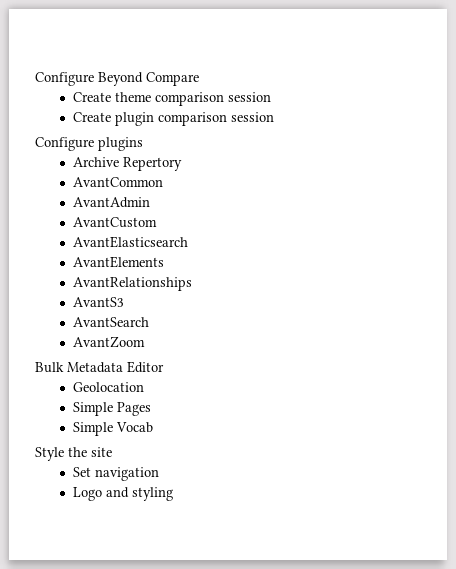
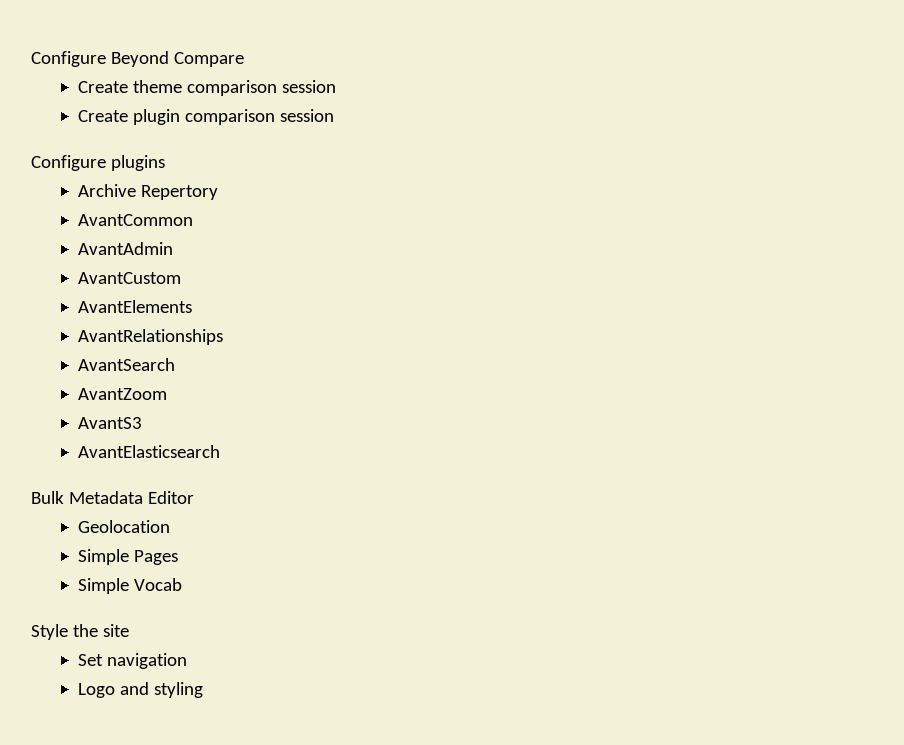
- AvantElasticsearch
- AvantS3
+ AvantS3
+ AvantElasticsearch

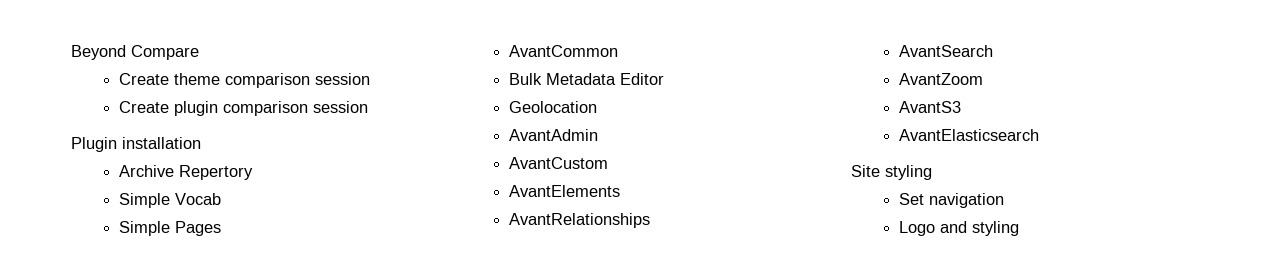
- Configure Beyond Compare
+ Beyond Compare
- Configure plugins
+ Plugin installation
+ Simple Vocab
+ Simple Pages
  AvantCommon
+ Bulk Metadata Editor
+ Geolocation
- Bulk Metadata Editor
- Geolocation
- Simple Pages
- Simple Vocab
- Style the site
+ Site styling

